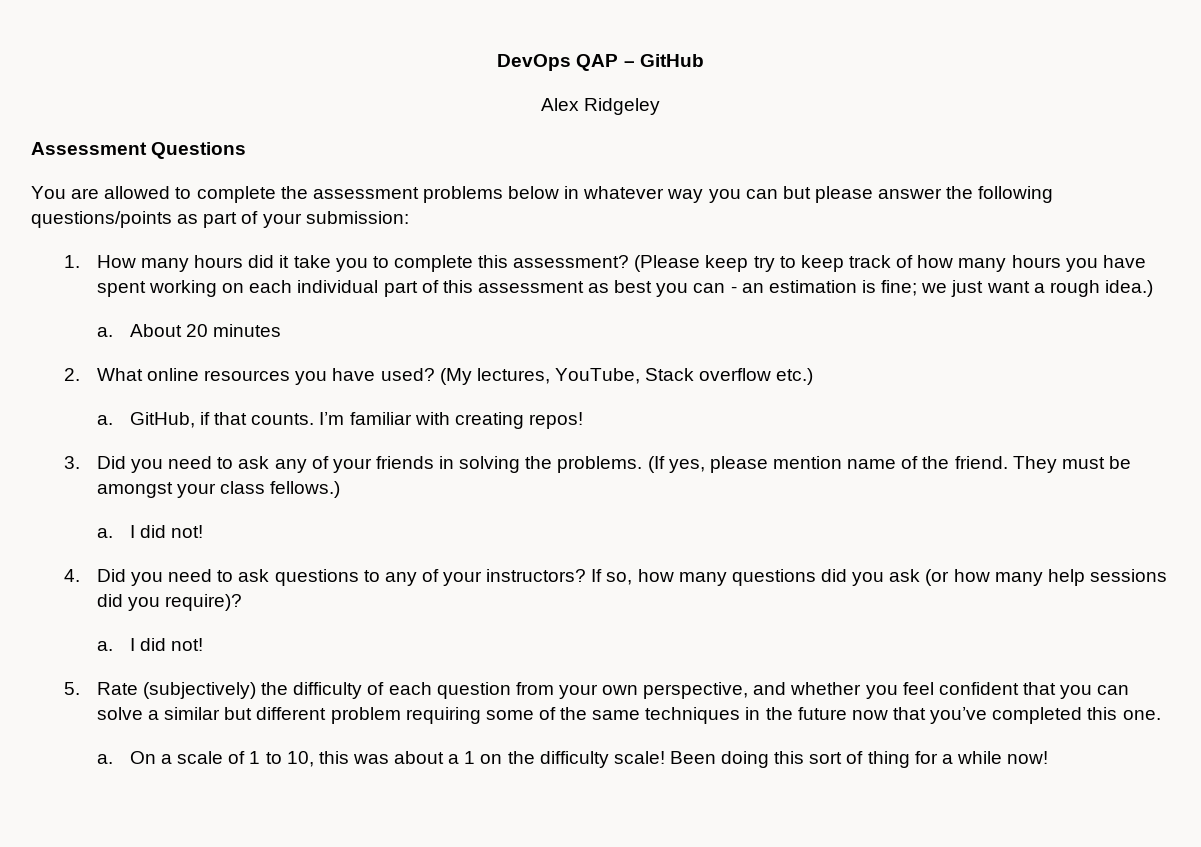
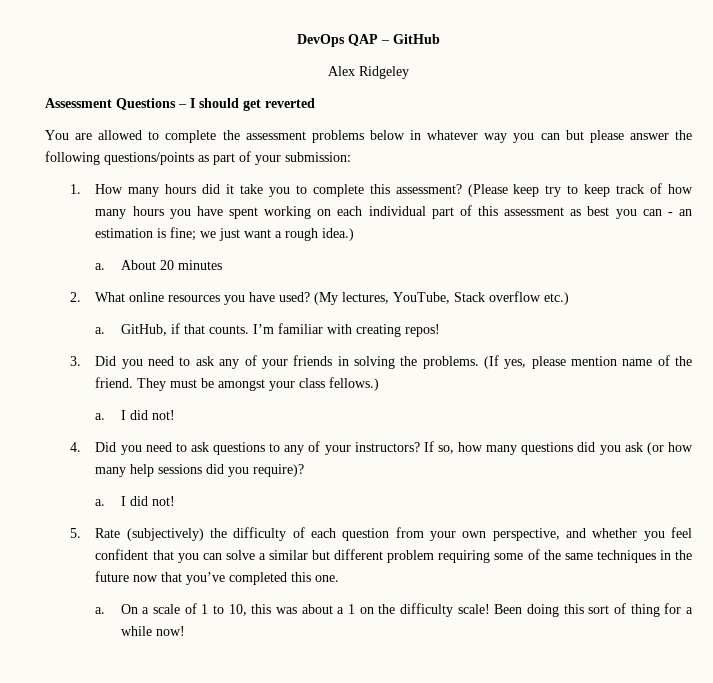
- Assessment Questions
+ Assessment Questions – I should get reverted

